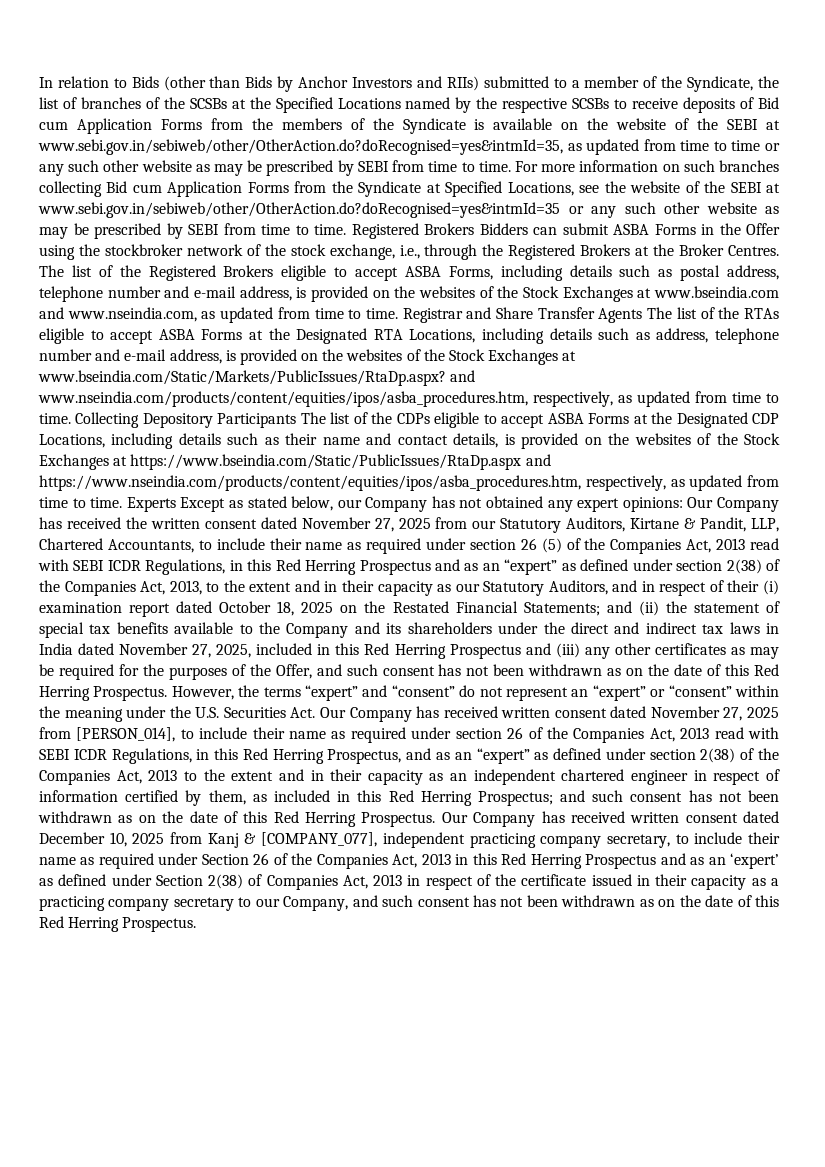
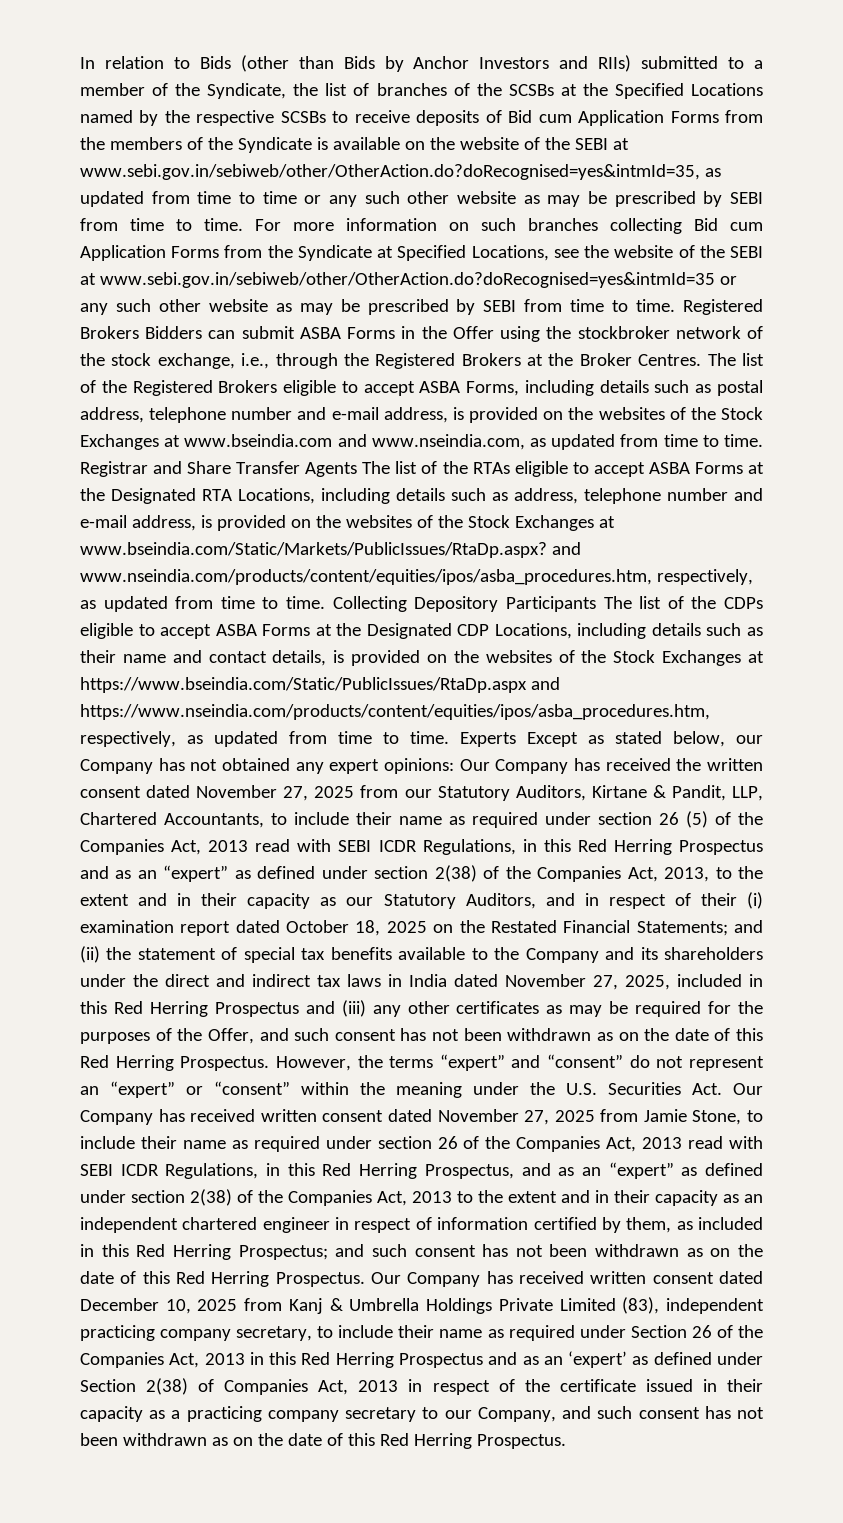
- However, the terms “expert” and “consent” do not represent an “expert” or “consent” within the meaning under the U.S. Securities Act. Our Company has received written consent dated November 27, 2025 from [PERSON_014], to include their name as required under section 26 of the Companies Act, 2013 read with SEBI ICDR Regulations, in this Red Herring Prospectus, and as an “expert” as defined under section 2(38) of the Companies Act, 2013 to the extent and in their capacity as an independent chartered engineer in respect of information certified by them, as included in this Red Herring Prospectus;
+ However, the terms “expert” and “consent” do not represent an “expert” or “consent” within the meaning under the U.S. Securities Act. Our Company has received written consent dated November 27, 2025 from Jamie Stone, to include their name as required under section 26 of the Companies Act, 2013 read with SEBI ICDR Regulations, in this Red Herring Prospectus, and as an “expert” as defined under section 2(38) of the Companies Act, 2013 to the extent and in their capacity as an independent chartered engineer in respect of information certified by them, as included in this Red Herring Prospectus;
- Our Company has received written consent dated December 10, 2025 from Kanj & [COMPANY_077], independent practicing company secretary, to include their name as required under Section 26 of the Companies Act, 2013 in this Red Herring Prospectus and as an ‘expert’ as defined under Section 2(38) of Companies Act, 2013 in respect of the certificate issued in their capacity as a practicing company secretary to our Company, and such consent has not been withdrawn as on the date of this Red Herring Prospectus.
+ Our Company has received written consent dated December 10, 2025 from Kanj & Umbrella Holdings Private Limited (83), independent practicing company secretary, to include their name as required under Section 26 of the Companies Act, 2013 in this Red Herring Prospectus and as an ‘expert’ as defined under Section 2(38) of Companies Act, 2013 in respect of the certificate issued in their capacity as a practicing company secretary to our Company, and such consent has not been withdrawn as on the date of this Red Herring Prospectus.

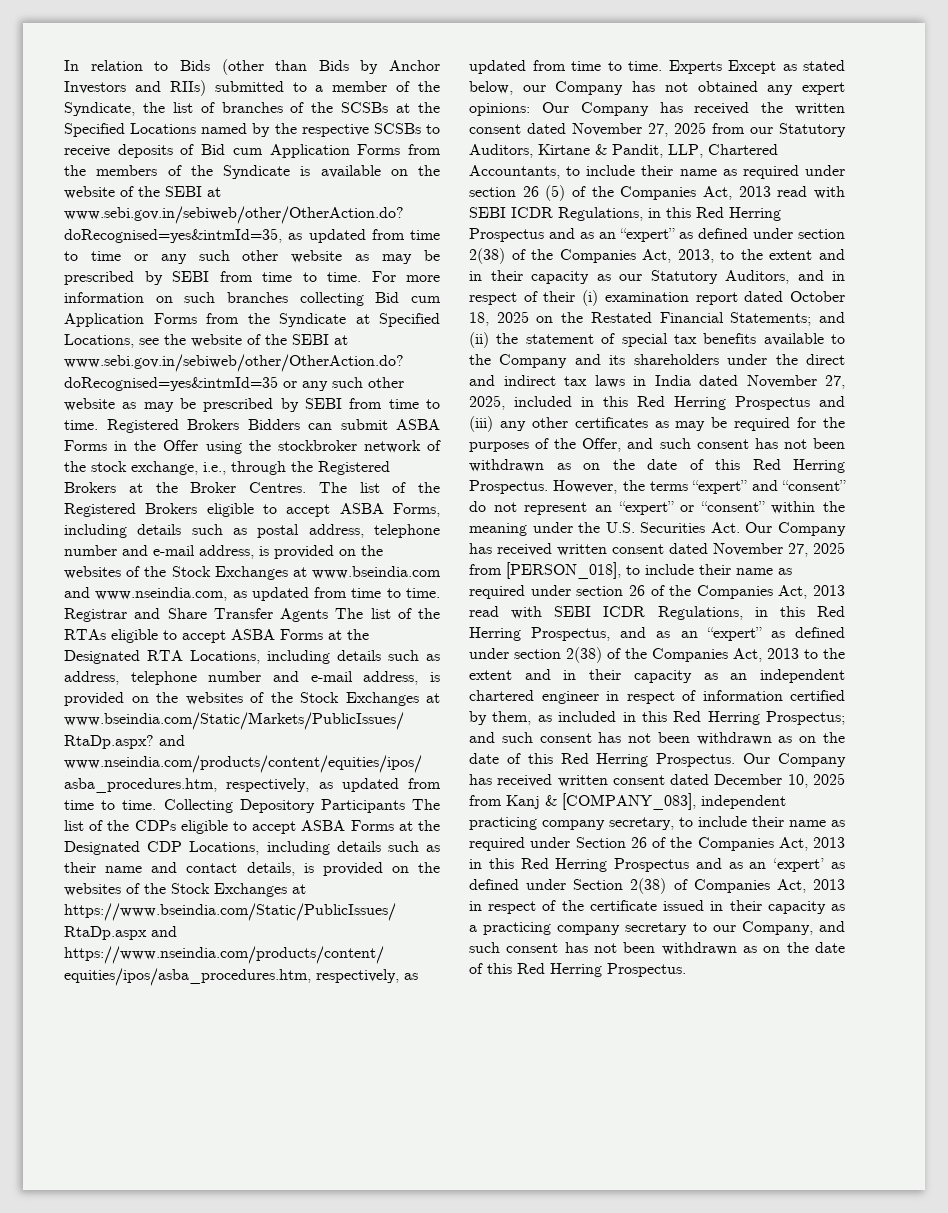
- However, the terms “expert” and “consent” do not represent an “expert” or “consent” within the meaning under the U.S. Securities Act. Our Company has received written consent dated November 27, 2025 from Jamie Stone, to include their name as required under section 26 of the Companies Act, 2013 read with SEBI ICDR Regulations, in this Red Herring Prospectus, and as an “expert” as defined under section 2(38) of the Companies Act, 2013 to the extent and in their capacity as an independent chartered engineer in respect of information certified by them, as included in this Red Herring Prospectus;
+ However, the terms “expert” and “consent” do not represent an “expert” or “consent” within the meaning under the U.S. Securities Act. Our Company has received written consent dated November 27, 2025 from [PERSON_018], to include their name as required under section 26 of the Companies Act, 2013 read with SEBI ICDR Regulations, in this Red Herring Prospectus, and as an “expert” as defined under section 2(38) of the Companies Act, 2013 to the extent and in their capacity as an independent chartered engineer in respect of information certified by them, as included in this Red Herring Prospectus;
- Our Company has received written consent dated December 10, 2025 from Kanj & Umbrella Holdings Private Limited (83), independent practicing company secretary, to include their name as required under Section 26 of the Companies Act, 2013 in this Red Herring Prospectus and as an ‘expert’ as defined under Section 2(38) of Companies Act, 2013 in respect of the certificate issued in their capacity as a practicing company secretary to our Company, and such consent has not been withdrawn as on the date of this Red Herring Prospectus.
+ Our Company has received written consent dated December 10, 2025 from Kanj & [COMPANY_083], independent practicing company secretary, to include their name as required under Section 26 of the Companies Act, 2013 in this Red Herring Prospectus and as an ‘expert’ as defined under Section 2(38) of Companies Act, 2013 in respect of the certificate issued in their capacity as a practicing company secretary to our Company, and such consent has not been withdrawn as on the date of this Red Herring Prospectus.

